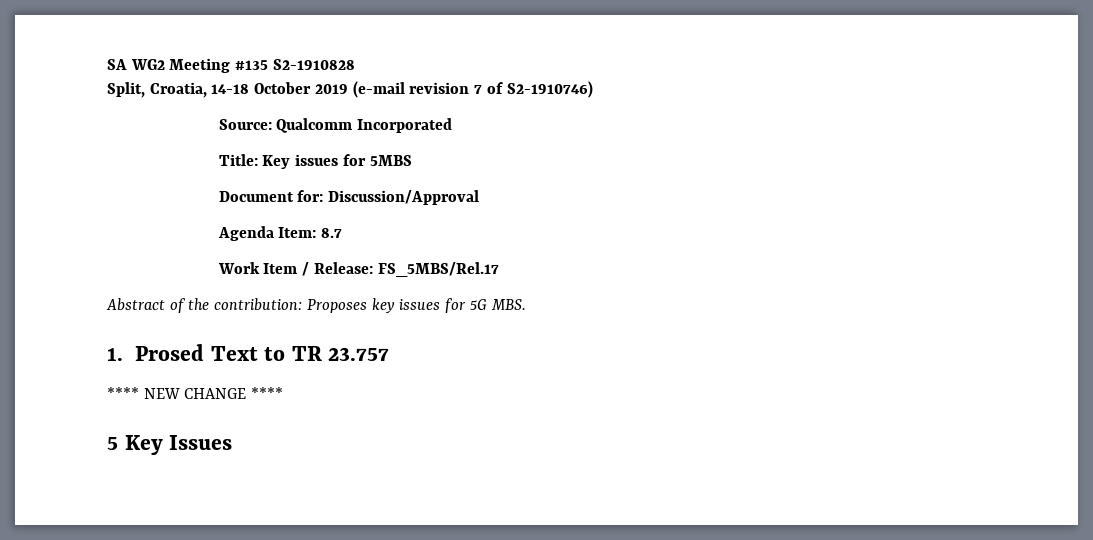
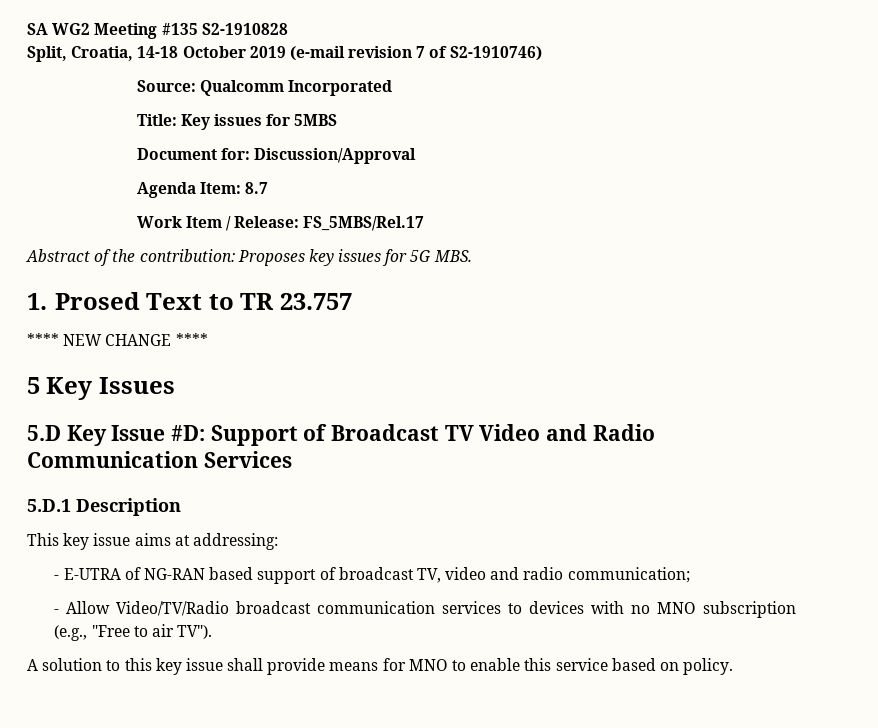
+ 5.D Key Issue #D: Support of Broadcast TV Video and Radio Communication Services
+ 5.D.1 Description
+ This key issue aims at addressing:
+ - E-UTRA of NG-RAN based support of broadcast TV, video and radio communication;
+ - Allow Video/TV/Radio broadcast communication services to devices with no MNO subscription (e.g., "Free to air TV").
+ A solution to this key issue shall provide means for MNO to enable this service based on policy.

